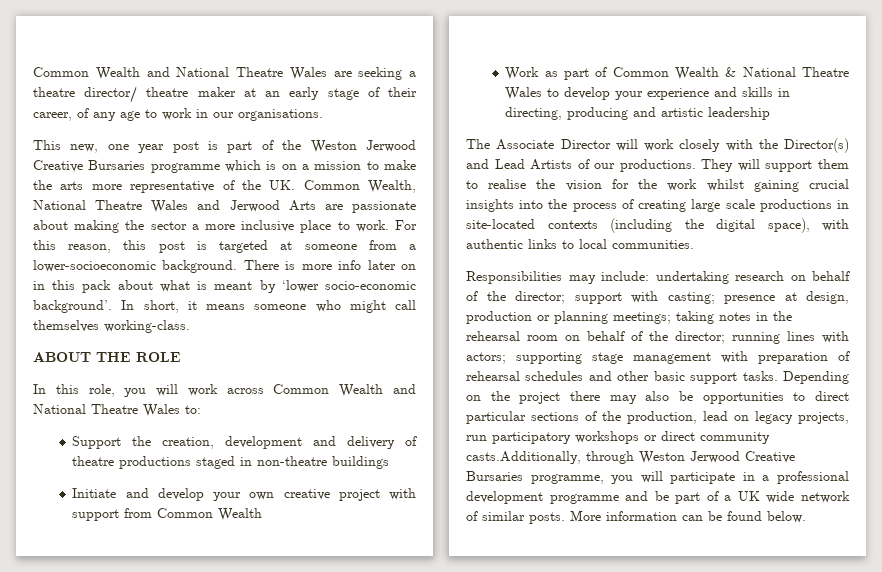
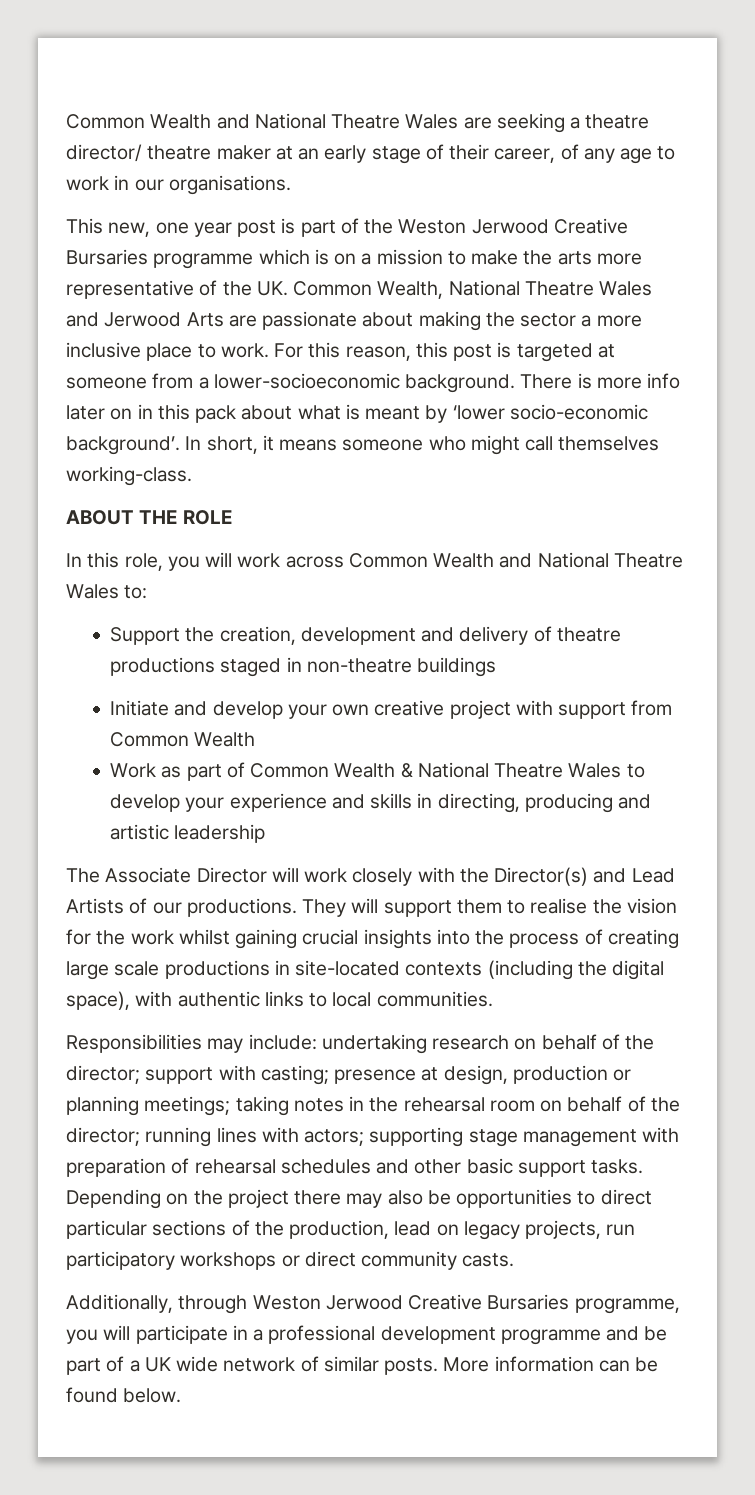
- Depending on the project there may also be opportunities to direct particular sections of the production, lead on legacy projects, run participatory workshops or direct community casts.Additionally, through Weston Jerwood Creative Bursaries programme, you will participate in a professional development programme and be part of a UK wide network of similar posts.
+ Depending on the project there may also be opportunities to direct particular sections of the production, lead on legacy projects, run participatory workshops or direct community casts.
+ Additionally, through Weston Jerwood Creative Bursaries programme, you will participate in a professional development programme and be part of a UK wide network of similar posts.

